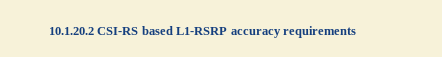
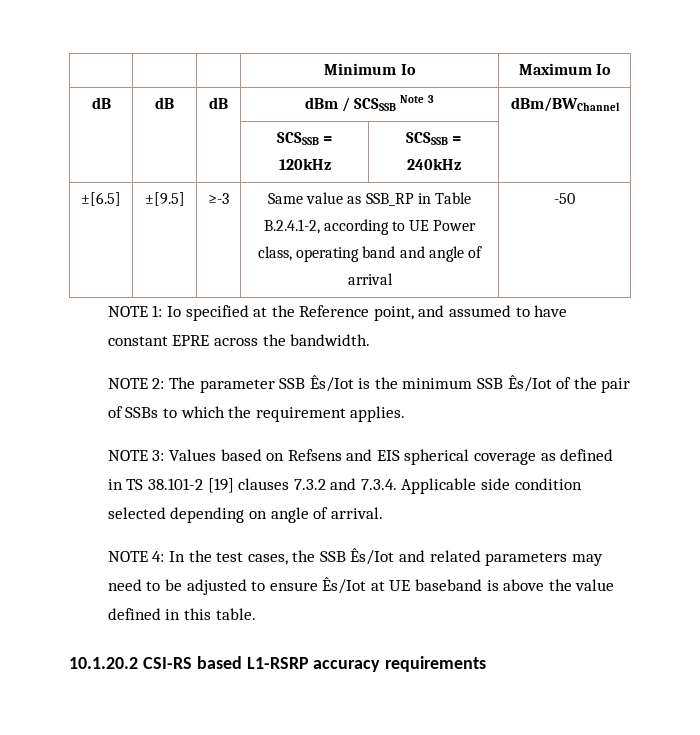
+ | | | Minimum Io | Maximum Io
+ dB | dB | dB | dBm / SCSSSB Note 3 | dBm/BWChannel
+ | | | SCSSSB = 120kHz | SCSSSB = 240kHz |
+ ±[6.5] | ±[9.5] | ≥-3 | Same value as SSB_RP in Table B.2.4.1-2, according to UE Power class, operating band and angle of arrival | -50
+ NOTE 1: Io specified at the Reference point, and assumed to have constant EPRE across the bandwidth.
+ NOTE 2: The parameter SSB Ês/Iot is the minimum SSB Ês/Iot of the pair of SSBs to which the requirement applies.
+ NOTE 3: Values based on Refsens and EIS spherical coverage as defined in TS 38.101-2 [19] clauses 7.3.2 and 7.3.4. Applicable side condition selected depending on angle of arrival.
+ NOTE 4: In the test cases, the SSB Ês/Iot and related parameters may need to be adjusted to ensure Ês/Iot at UE baseband is above the value defined in this table.

